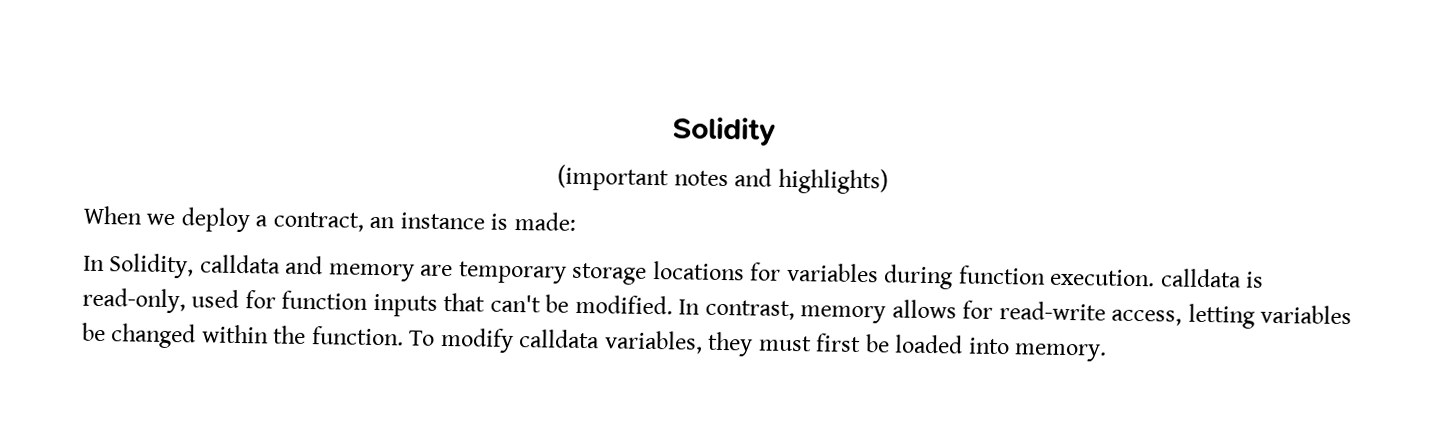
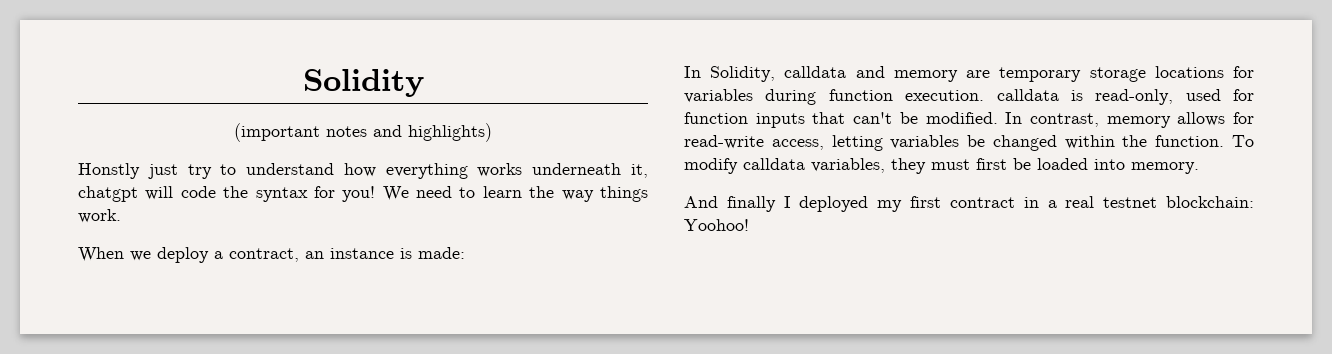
+ Honstly just try to understand how everything works underneath it, chatgpt will code the syntax for you! We need to learn the way things work.
+ And finally I deployed my first contract in a real testnet blockchain: Yoohoo!

